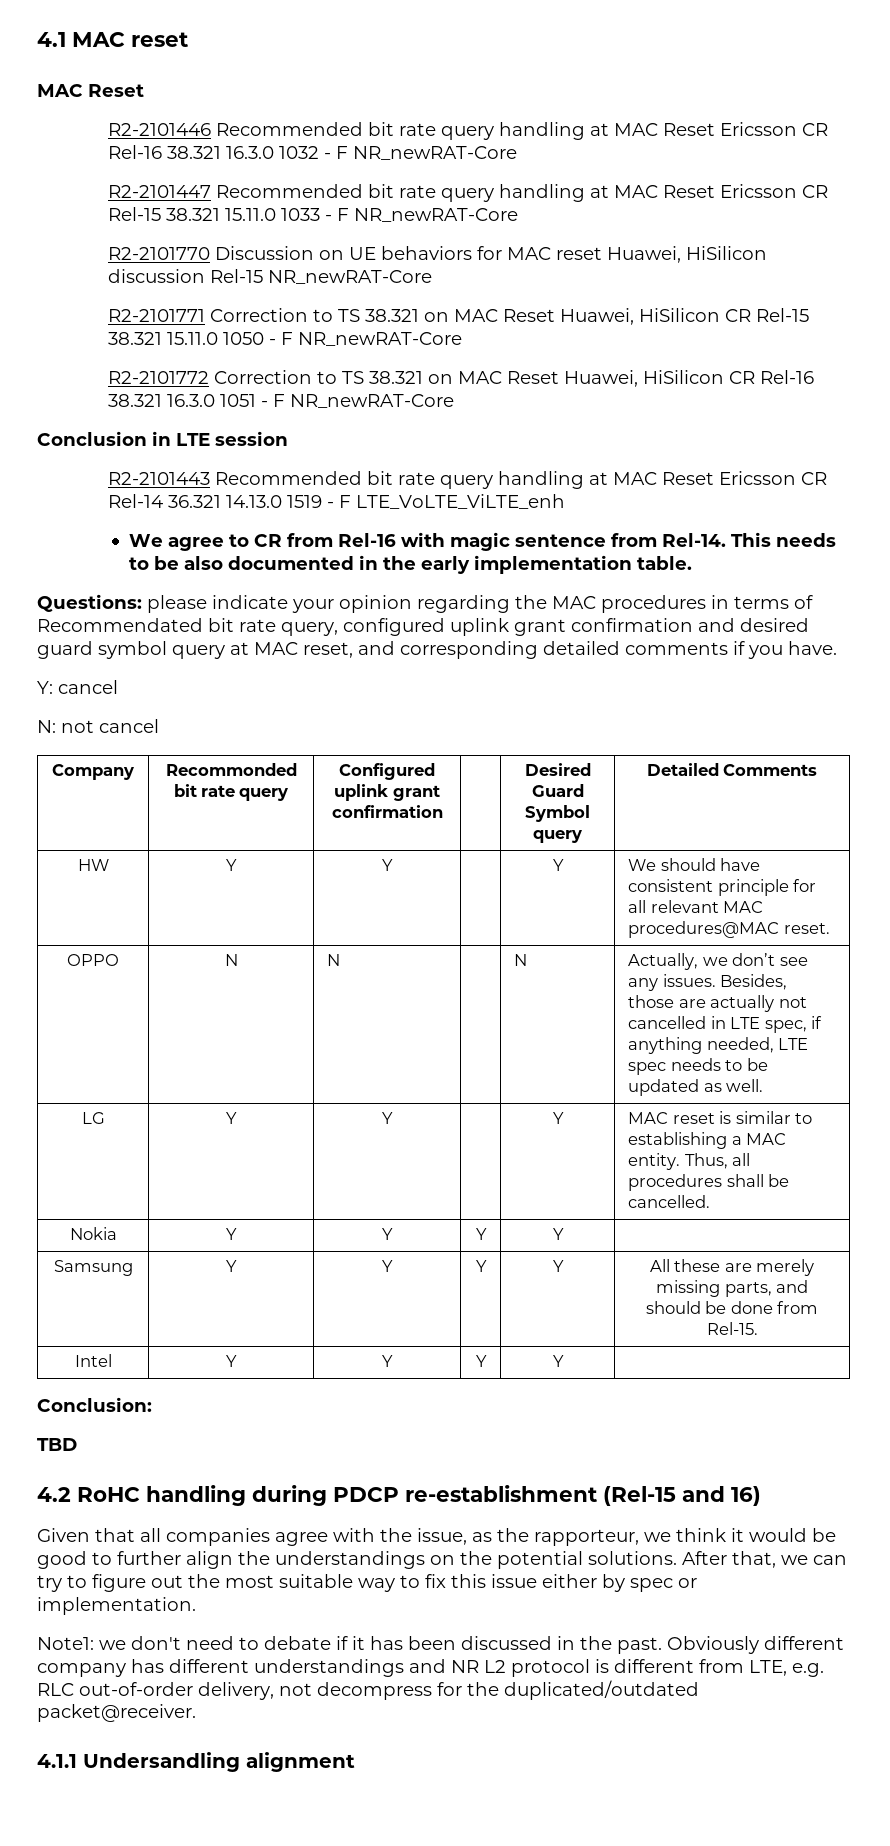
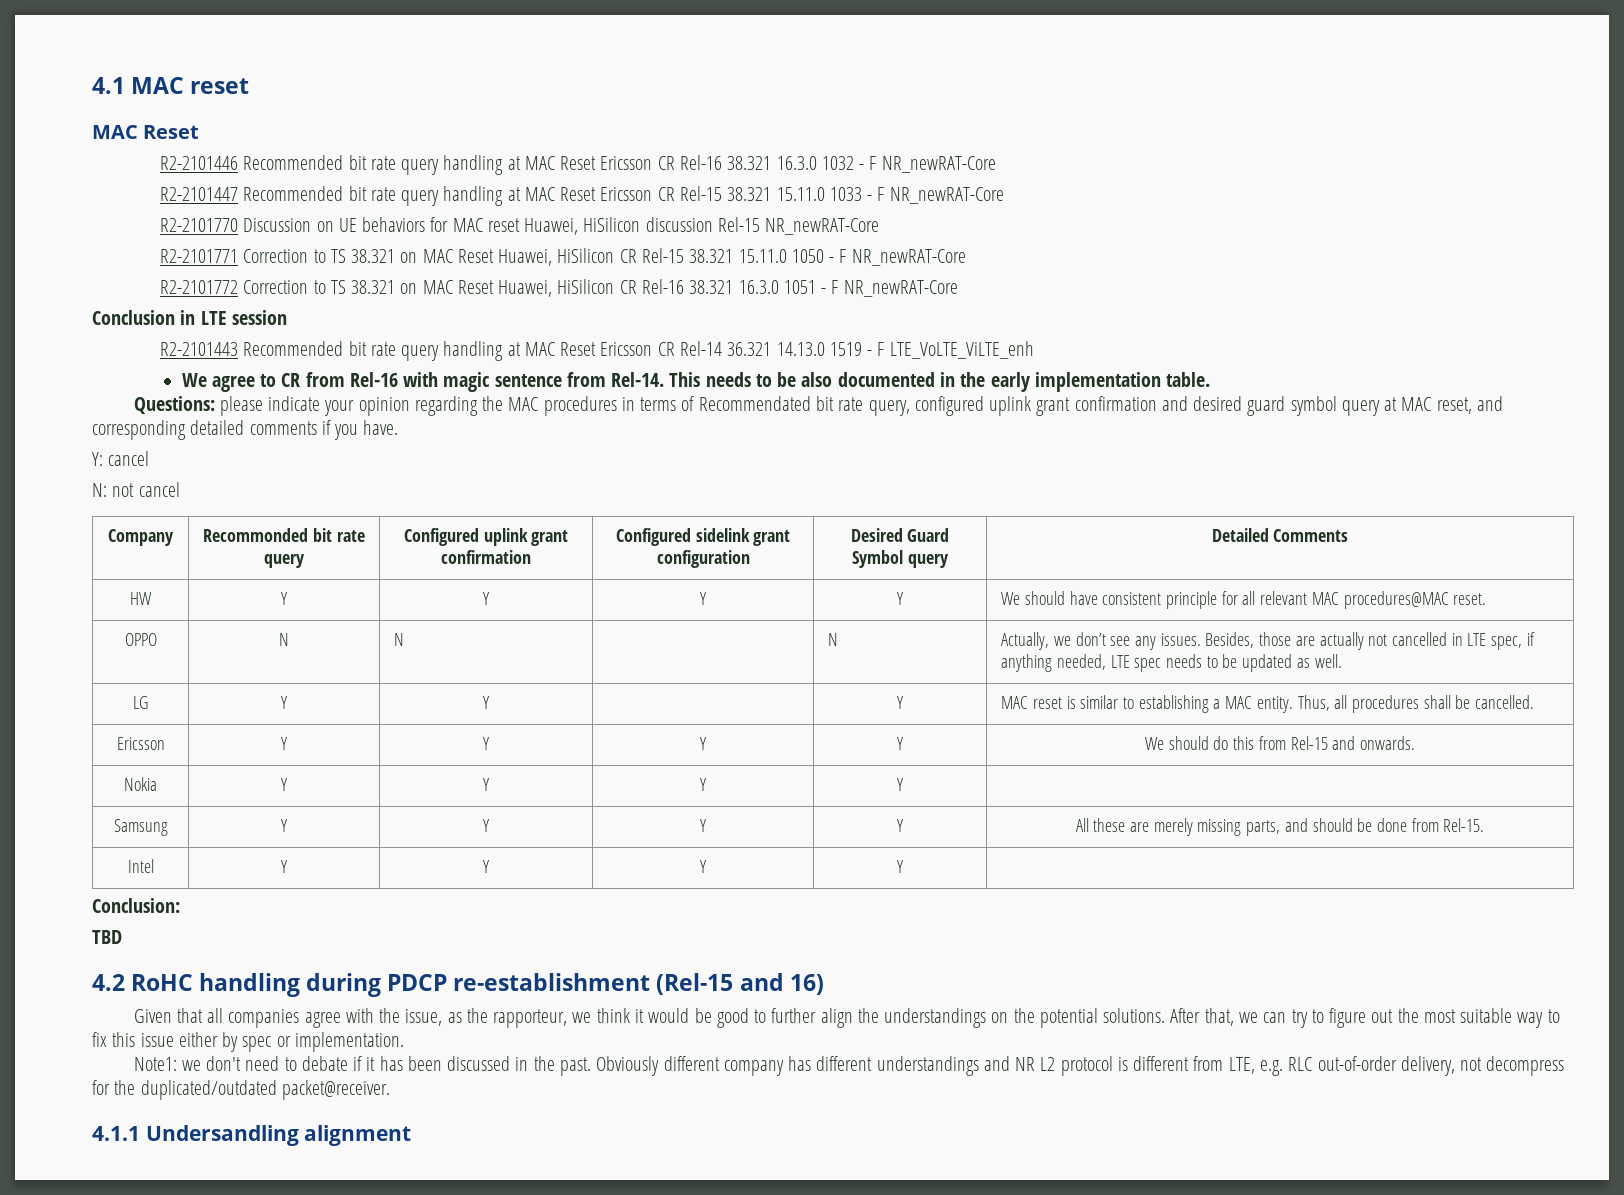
- Company | Recommonded bit rate query | Configured uplink grant confirmation | | Desired Guard Symbol query | Detailed Comments
+ Company | Recommonded bit rate query | Configured uplink grant confirmation | Configured sidelink grant configuration | Desired Guard Symbol query | Detailed Comments
- HW | Y | Y | | Y | We should have consistent principle for all relevant MAC procedures@MAC reset.
+ HW | Y | Y | Y | Y | We should have consistent principle for all relevant MAC procedures@MAC reset.
+ Ericsson | Y | Y | Y | Y | We should do this from Rel-15 and onwards.

